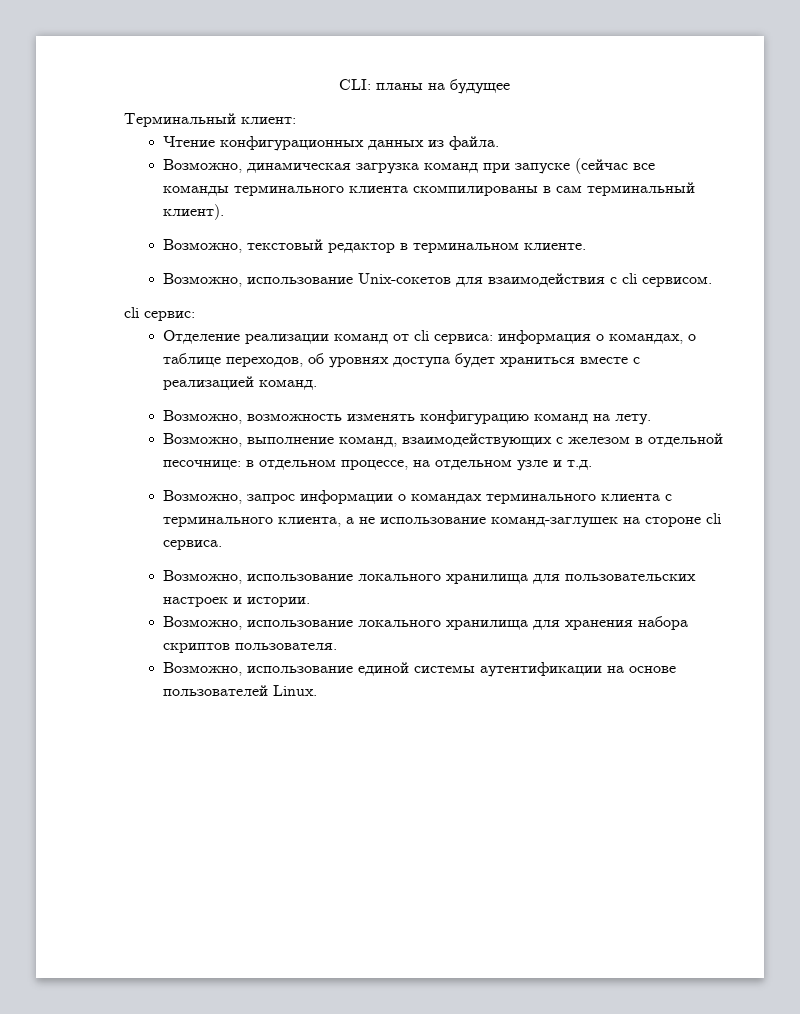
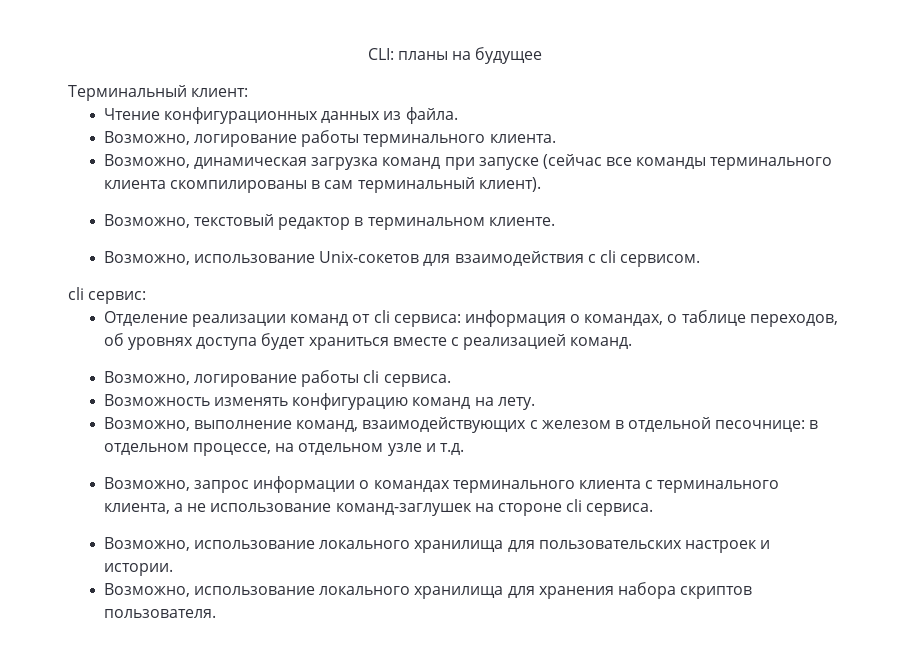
+ Возможно, логирование работы терминального клиента.
- Возможно, возможность изменять конфигурацию команд на лету.
+ Возможно, логирование работы cli сервиса.
+ Возможность изменять конфигурацию команд на лету.
- Возможно, использование единой системы аутентификации на основе пользователей Linux.

